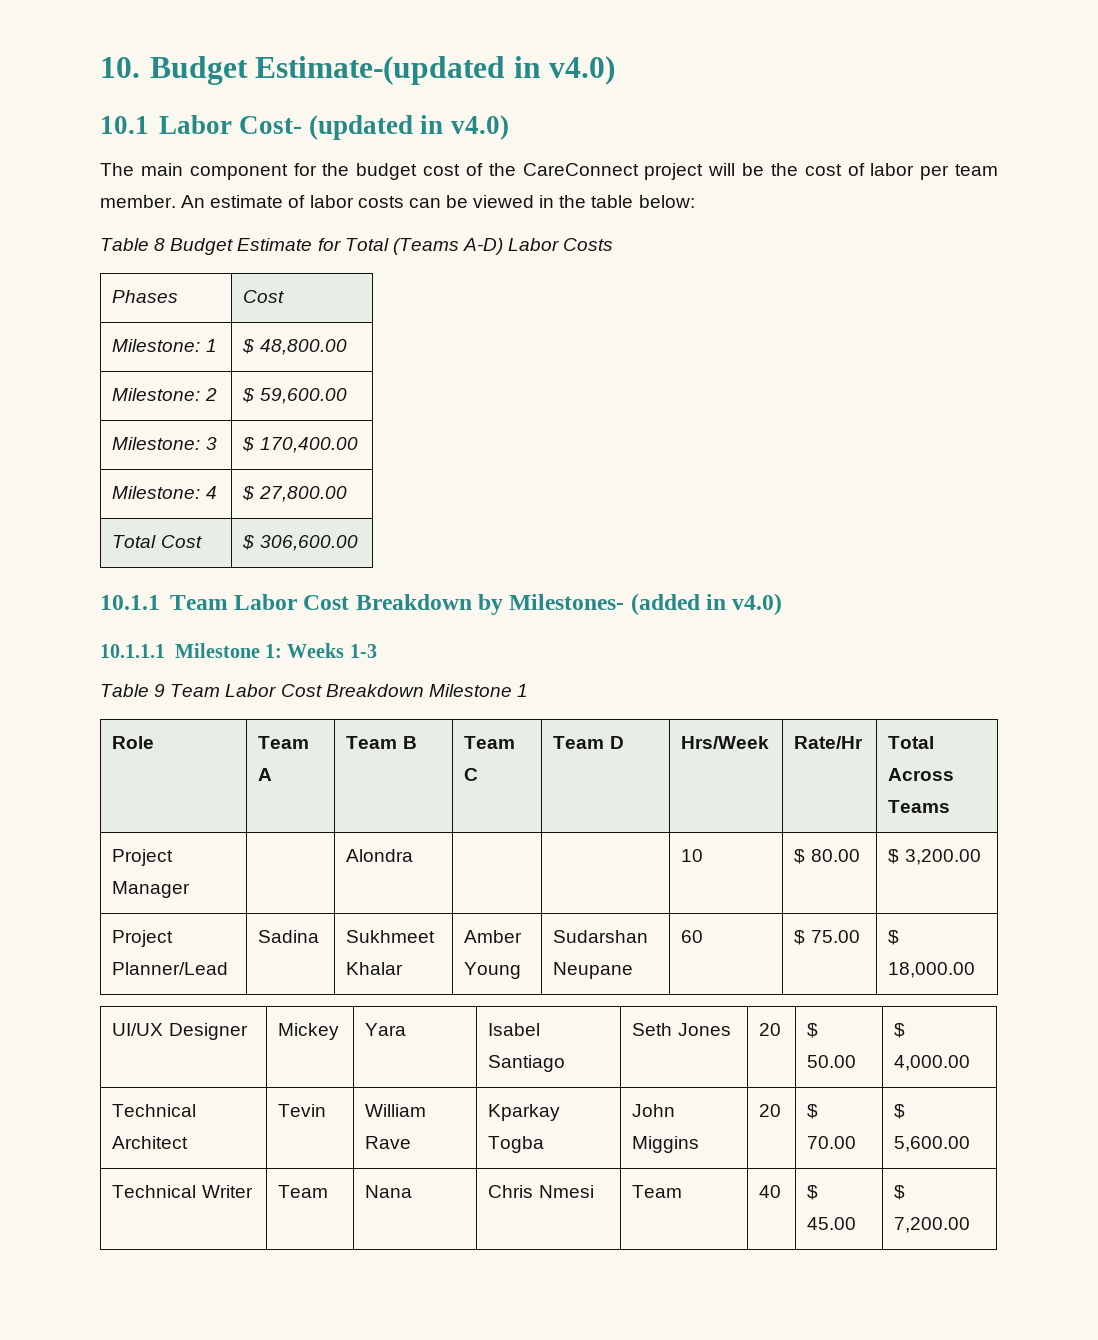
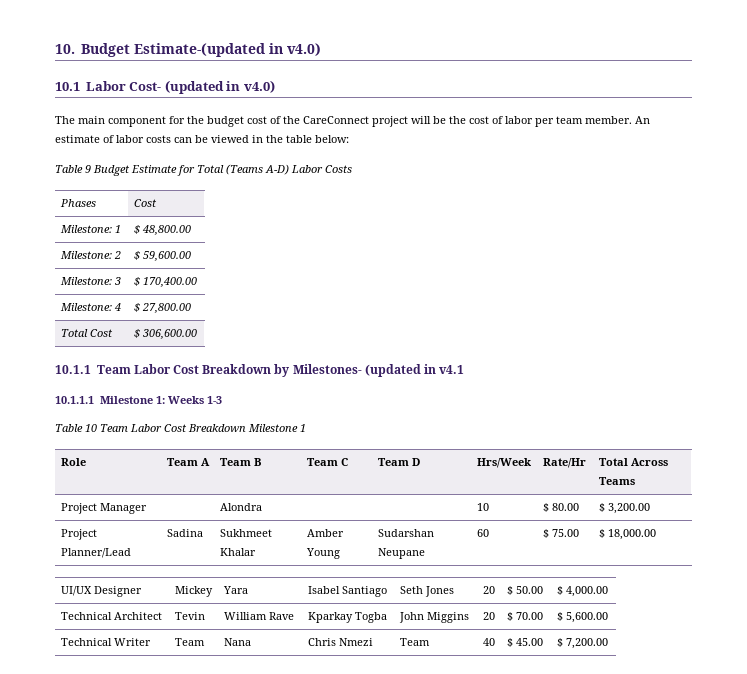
- Table 8 Budget Estimate for Total (Teams A-D) Labor Costs
+ Table 9 Budget Estimate for Total (Teams A-D) Labor Costs
- 10.1.1 Team Labor Cost Breakdown by Milestones- (added in v4.0)
+ 10.1.1 Team Labor Cost Breakdown by Milestones- (updated in v4.1
- Table 9 Team Labor Cost Breakdown Milestone 1
+ Table 10 Team Labor Cost Breakdown Milestone 1
- Technical Writer | Team | Nana | Chris Nmesi | Team | 40 | $ 45.00 | $ 7,200.00
+ Technical Writer | Team | Nana | Chris Nmezi | Team | 40 | $ 45.00 | $ 7,200.00

